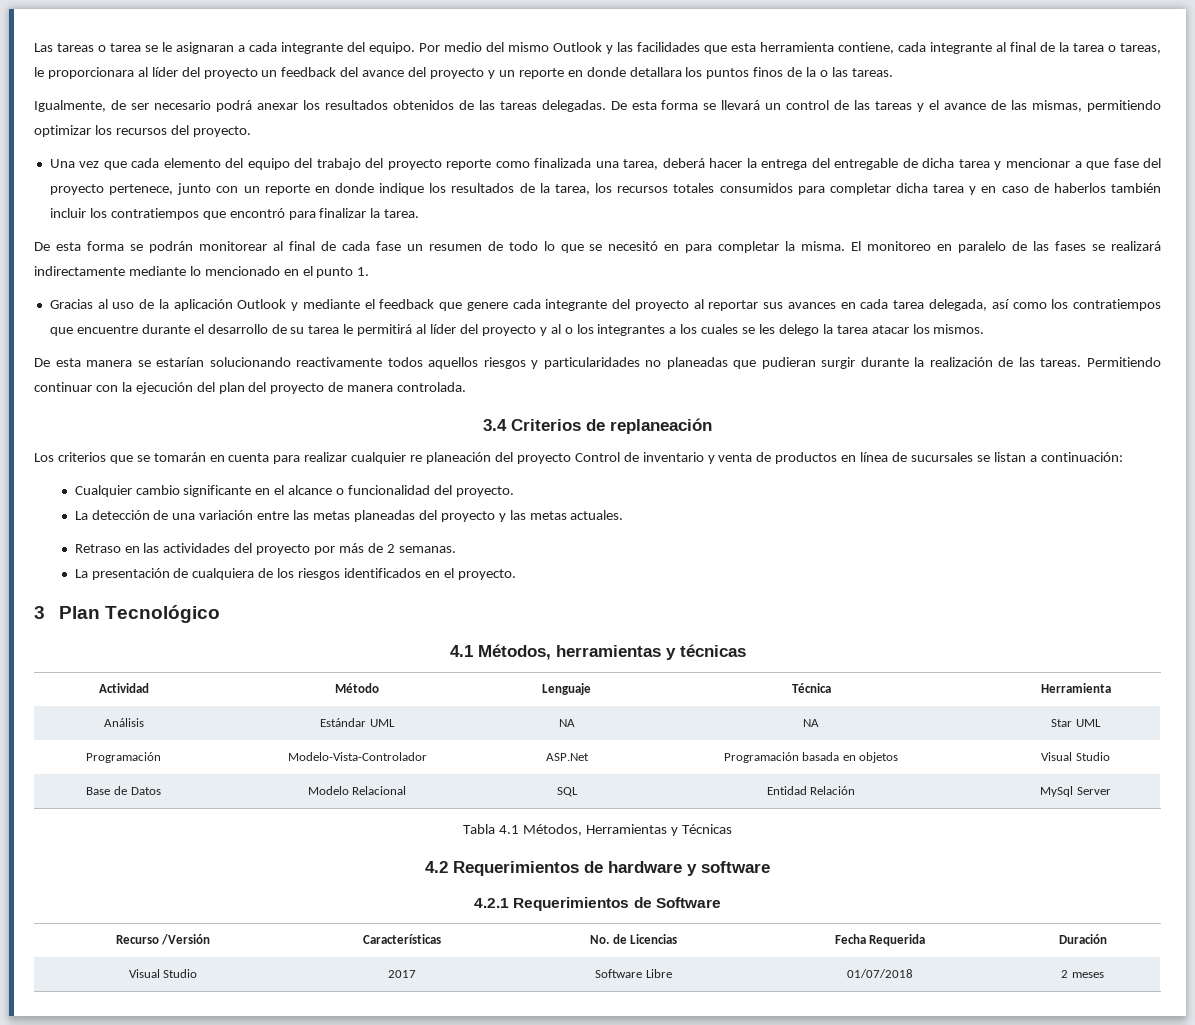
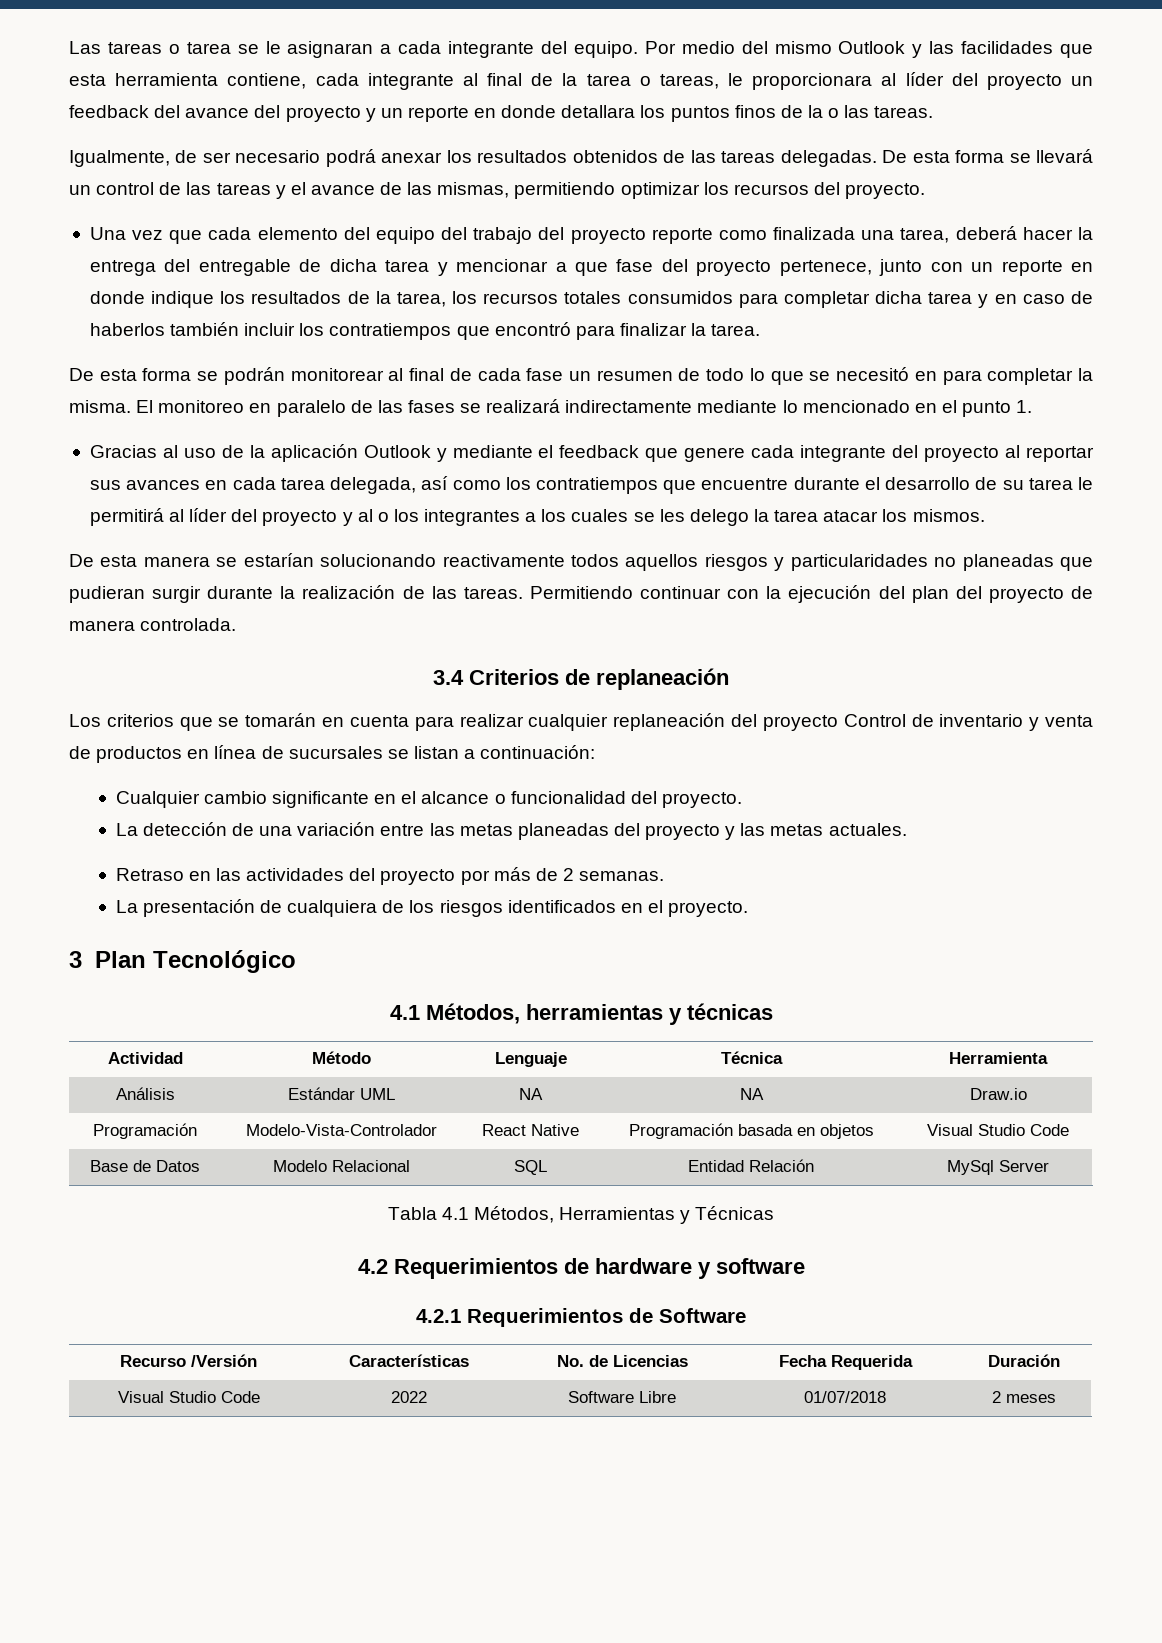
- Los criterios que se tomarán en cuenta para realizar cualquier re planeación del proyecto Control de inventario y venta de productos en línea de sucursales se listan a continuación:
+ Los criterios que se tomarán en cuenta para realizar cualquier replaneación del proyecto Control de inventario y venta de productos en línea de sucursales se listan a continuación:
- Análisis | Estándar UML | NA | NA | Star UML
+ Análisis | Estándar UML | NA | NA | Draw.io
- Programación | Modelo-Vista-Controlador | ASP.Net | Programación basada en objetos | Visual Studio
+ Programación | Modelo-Vista-Controlador | React Native | Programación basada en objetos | Visual Studio Code
- Visual Studio | 2017 | Software Libre | 01/07/2018 | 2 meses
+ Visual Studio Code | 2022 | Software Libre | 01/07/2018 | 2 meses

